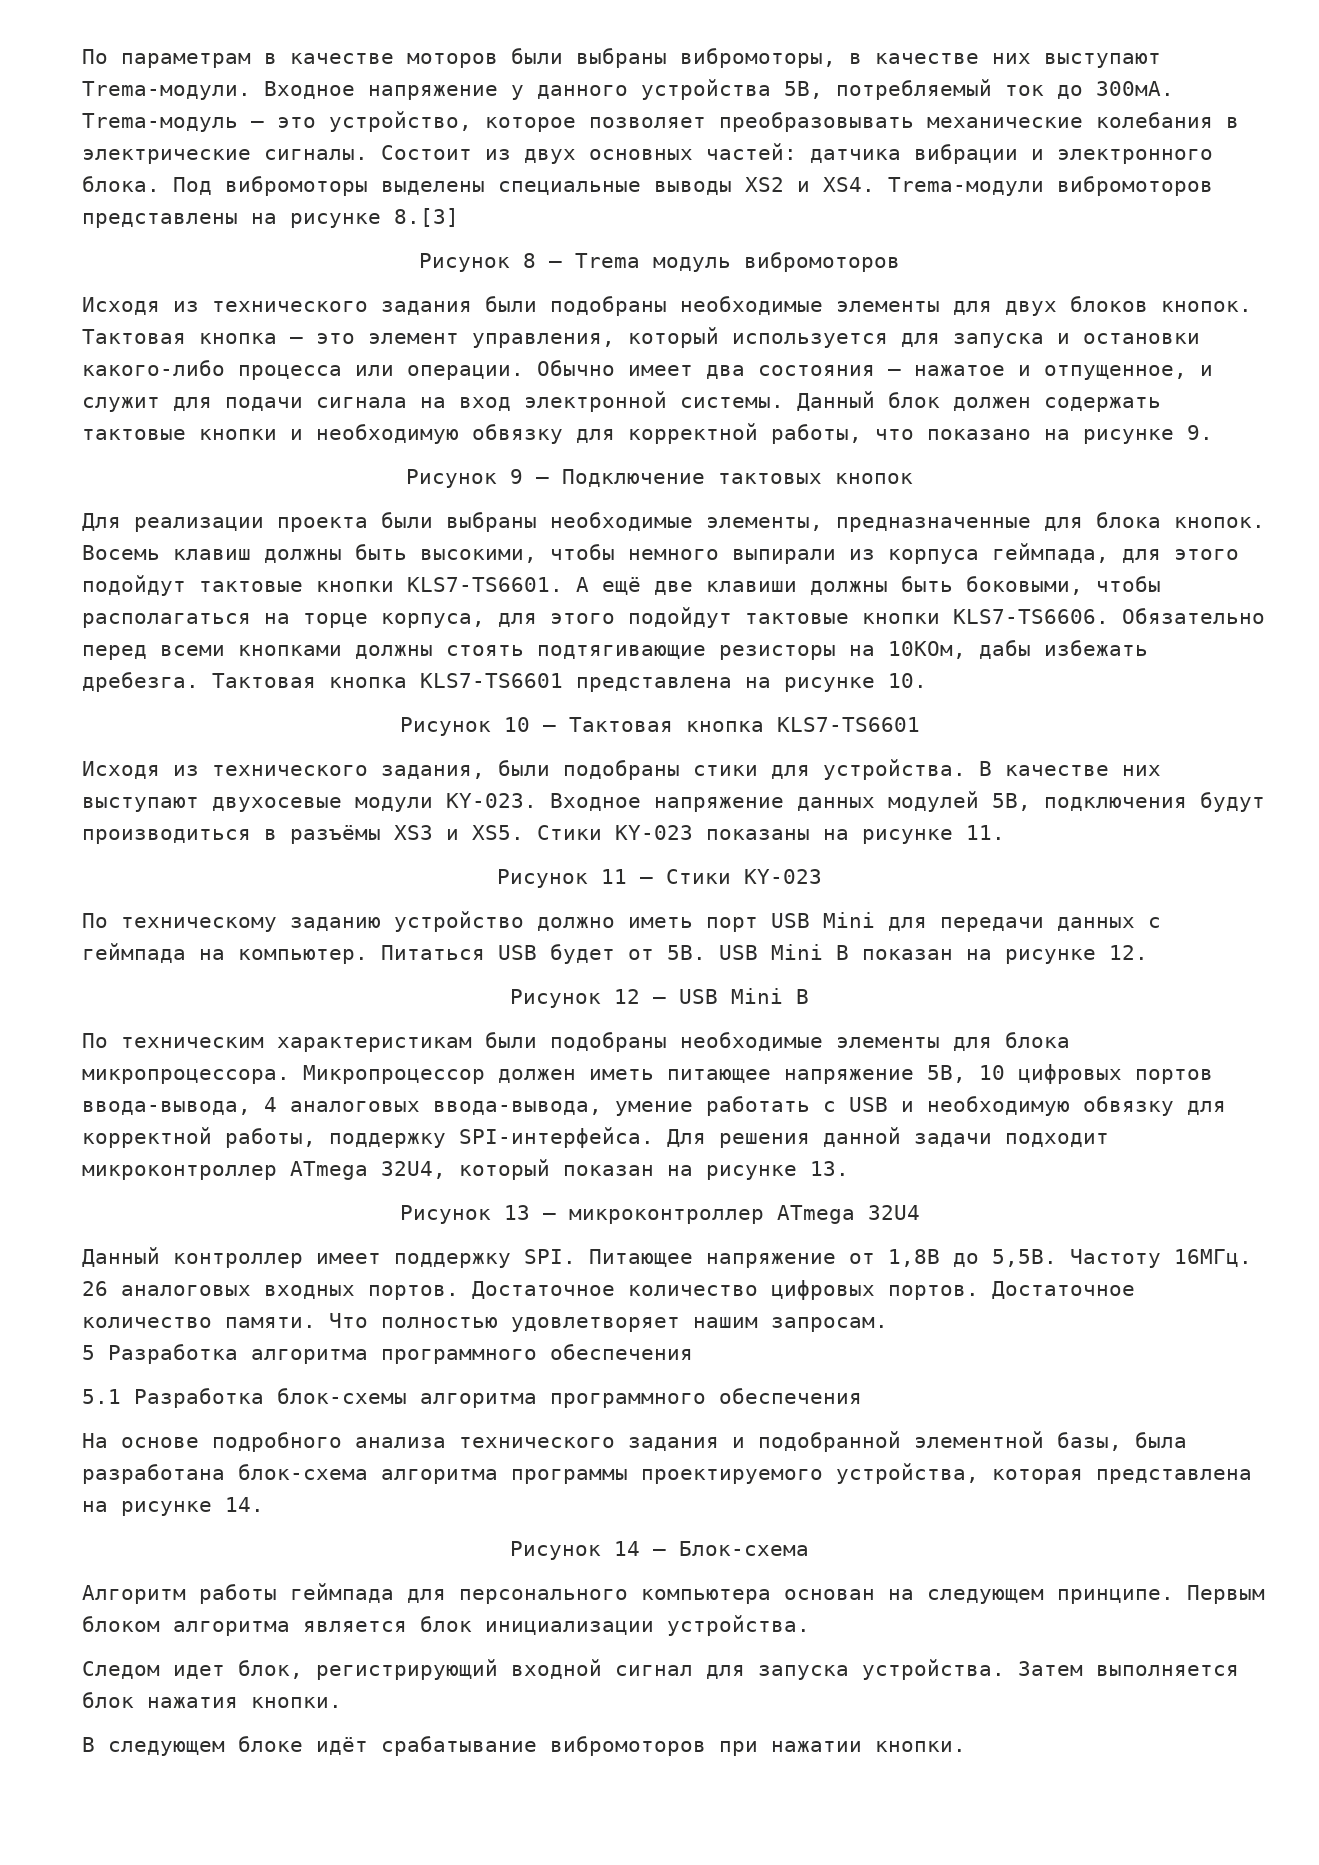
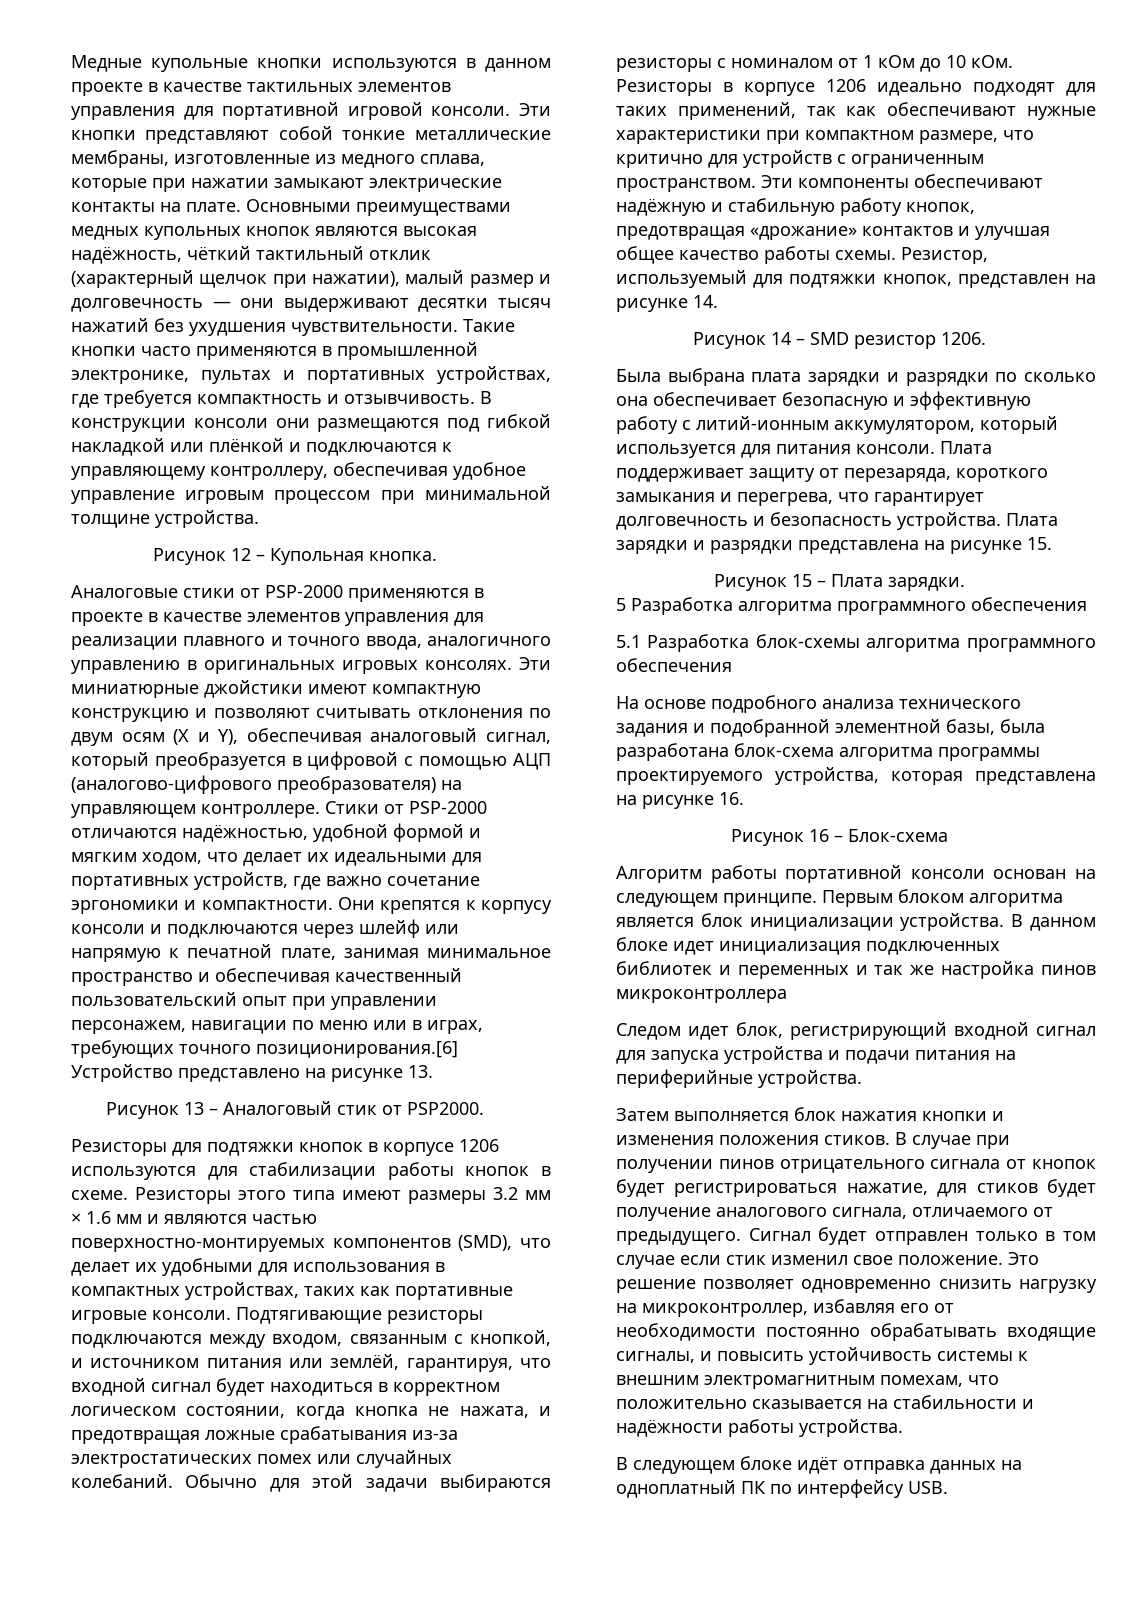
- По параметрам в качестве моторов были выбраны вибромоторы, в качестве них выступают Trema-модули. Входное напряжение у данного устройства 5В, потребляемый ток до 300мА. Trema-модуль – это устройство, которое позволяет преобразовывать механические колебания в электрические сигналы. Состоит из двух основных частей: датчика вибрации и электронного блока. Под вибромоторы выделены специальные выводы XS2 и XS4. Trema-модули вибромоторов представлены на рисунке 8.[3]
- Рисунок 8 – Trema модуль вибромоторов
- Исходя из технического задания были подобраны необходимые элементы для двух блоков кнопок. Тактовая кнопка – это элемент управления, который используется для запуска и остановки какого-либо процесса или операции. Обычно имеет два состояния – нажатое и отпущенное, и служит для подачи сигнала на вход электронной системы. Данный блок должен содержать тактовые кнопки и необходимую обвязку для корректной работы, что показано на рисунке 9.
- Рисунок 9 – Подключение тактовых кнопок
- Для реализации проекта были выбраны необходимые элементы, предназначенные для блока кнопок. Восемь клавиш должны быть высокими, чтобы немного выпирали из корпуса геймпада, для этого подойдут тактовые кнопки KLS7-TS6601. А ещё две клавиши должны быть боковыми, чтобы располагаться на торце корпуса, для этого подойдут тактовые кнопки KLS7-TS6606. Обязательно перед всеми кнопками должны стоять подтягивающие резисторы на 10КОм, дабы избежать дребезга. Тактовая кнопка KLS7-TS6601 представлена на рисунке 10.
- Рисунок 10 – Тактовая кнопка KLS7-TS6601
- Исходя из технического задания, были подобраны стики для устройства. В качестве них выступают двухосевые модули KY-023. Входное напряжение данных модулей 5В, подключения будут производиться в разъёмы XS3 и XS5. Стики KY-023 показаны на рисунке 11.
- Рисунок 11 – Стики KY-023
- По техническому заданию устройство должно иметь порт USB Mini для передачи данных с геймпада на компьютер. Питаться USB будет от 5В. USB Mini B показан на рисунке 12.
- Рисунок 12 – USB Mini B
- По техническим характеристикам были подобраны необходимые элементы для блока микропроцессора. Микропроцессор должен иметь питающее напряжение 5В, 10 цифровых портов ввода-вывода, 4 аналоговых ввода-вывода, умение работать с USB и необходимую обвязку для корректной работы, поддержку SPI-интерфейса. Для решения данной задачи подходит микроконтроллер ATmega 32U4, который показан на рисунке 13.
+ Медные купольные кнопки используются в данном проекте в качестве тактильных элементов управления для портативной игровой консоли. Эти кнопки представляют собой тонкие металлические мембраны, изготовленные из медного сплава, которые при нажатии замыкают электрические контакты на плате. Основными преимуществами медных купольных кнопок являются высокая надёжность, чёткий тактильный отклик (характерный щелчок при нажатии), малый размер и долговечность — они выдерживают десятки тысяч нажатий без ухудшения чувствительности. Такие кнопки часто применяются в промышленной электронике, пультах и портативных устройствах, где требуется компактность и отзывчивость. В конструкции консоли они размещаются под гибкой накладкой или плёнкой и подключаются к управляющему контроллеру, обеспечивая удобное управление игровым процессом при минимальной толщине устройства.
+ Рисунок 12 – Купольная кнопка.
+ Аналоговые стики от PSP-2000 применяются в проекте в качестве элементов управления для реализации плавного и точного ввода, аналогичного управлению в оригинальных игровых консолях. Эти миниатюрные джойстики имеют компактную конструкцию и позволяют считывать отклонения по двум осям (X и Y), обеспечивая аналоговый сигнал, который преобразуется в цифровой с помощью АЦП (аналогово-цифрового преобразователя) на управляющем контроллере. Стики от PSP-2000 отличаются надёжностью, удобной формой и мягким ходом, что делает их идеальными для портативных устройств, где важно сочетание эргономики и компактности. Они крепятся к корпусу консоли и подключаются через шлейф или напрямую к печатной плате, занимая минимальное пространство и обеспечивая качественный пользовательский опыт при управлении персонажем, навигации по меню или в играх, требующих точного позиционирования.[6] Устройство представлено на рисунке 13.
- Рисунок 13 – микроконтроллер ATmega 32U4
- Данный контроллер имеет поддержку SPI. Питающее напряжение от 1,8В до 5,5В. Частоту 16МГц. 26 аналоговых входных портов. Достаточное количество цифровых портов. Достаточное количество памяти. Что полностью удовлетворяет нашим запросам.
+ Рисунок 13 – Аналоговый стик от PSP2000.
+ Резисторы для подтяжки кнопок в корпусе 1206 используются для стабилизации работы кнопок в схеме. Резисторы этого типа имеют размеры 3.2 мм × 1.6 мм и являются частью поверхностно-монтируемых компонентов (SMD), что делает их удобными для использования в компактных устройствах, таких как портативные игровые консоли. Подтягивающие резисторы подключаются между входом, связанным с кнопкой, и источником питания или землёй, гарантируя, что входной сигнал будет находиться в корректном логическом состоянии, когда кнопка не нажата, и предотвращая ложные срабатывания из-за электростатических помех или случайных колебаний. Обычно для этой задачи выбираются резисторы с номиналом от 1 кОм до 10 кОм. Резисторы в корпусе 1206 идеально подходят для таких применений, так как обеспечивают нужные характеристики при компактном размере, что критично для устройств с ограниченным пространством. Эти компоненты обеспечивают надёжную и стабильную работу кнопок, предотвращая «дрожание» контактов и улучшая общее качество работы схемы. Резистор, используемый для подтяжки кнопок, представлен на рисунке 14.
+ Рисунок 14 – SMD резистор 1206.
+ Была выбрана плата зарядки и разрядки по сколько она обеспечивает безопасную и эффективную работу с литий-ионным аккумулятором, который используется для питания консоли. Плата поддерживает защиту от перезаряда, короткого замыкания и перегрева, что гарантирует долговечность и безопасность устройства. Плата зарядки и разрядки представлена на рисунке 15.
+ Рисунок 15 – Плата зарядки.
- На основе подробного анализа технического задания и подобранной элементной базы, была разработана блок-схема алгоритма программы проектируемого устройства, которая представлена на рисунке 14.
- Рисунок 14 – Блок-схема
+ На основе подробного анализа технического задания и подобранной элементной базы, была разработана блок-схема алгоритма программы проектируемого устройства, которая представлена на рисунке 16.
+ Рисунок 16 – Блок-схема
- Алгоритм работы геймпада для персонального компьютера основан на следующем принципе.
+ Алгоритм работы портативной консоли основан на следующем принципе.
+ В данном блоке идет инициализация подключенных библиотек и переменных и так же настройка пинов микроконтроллера
- Следом идет блок, регистрирующий входной сигнал для запуска устройства. Затем выполняется блок нажатия кнопки.
- В следующем блоке идёт срабатывание вибромоторов при нажатии кнопки.
+ Следом идет блок, регистрирующий входной сигнал для запуска устройства и подачи питания на периферийные устройства.
+ Затем выполняется блок нажатия кнопки и изменения положения стиков. В случае при получении пинов отрицательного сигнала от кнопок будет регистрироваться нажатие, для стиков будет получение аналогового сигнала, отличаемого от предыдущего. Сигнал будет отправлен только в том случае если стик изменил свое положение. Это решение позволяет одновременно снизить нагрузку на микроконтроллер, избавляя его от необходимости постоянно обрабатывать входящие сигналы, и повысить устойчивость системы к внешним электромагнитным помехам, что положительно сказывается на стабильности и надёжности работы устройства.
+ В следующем блоке идёт отправка данных на одноплатный ПК по интерфейсу USB.

